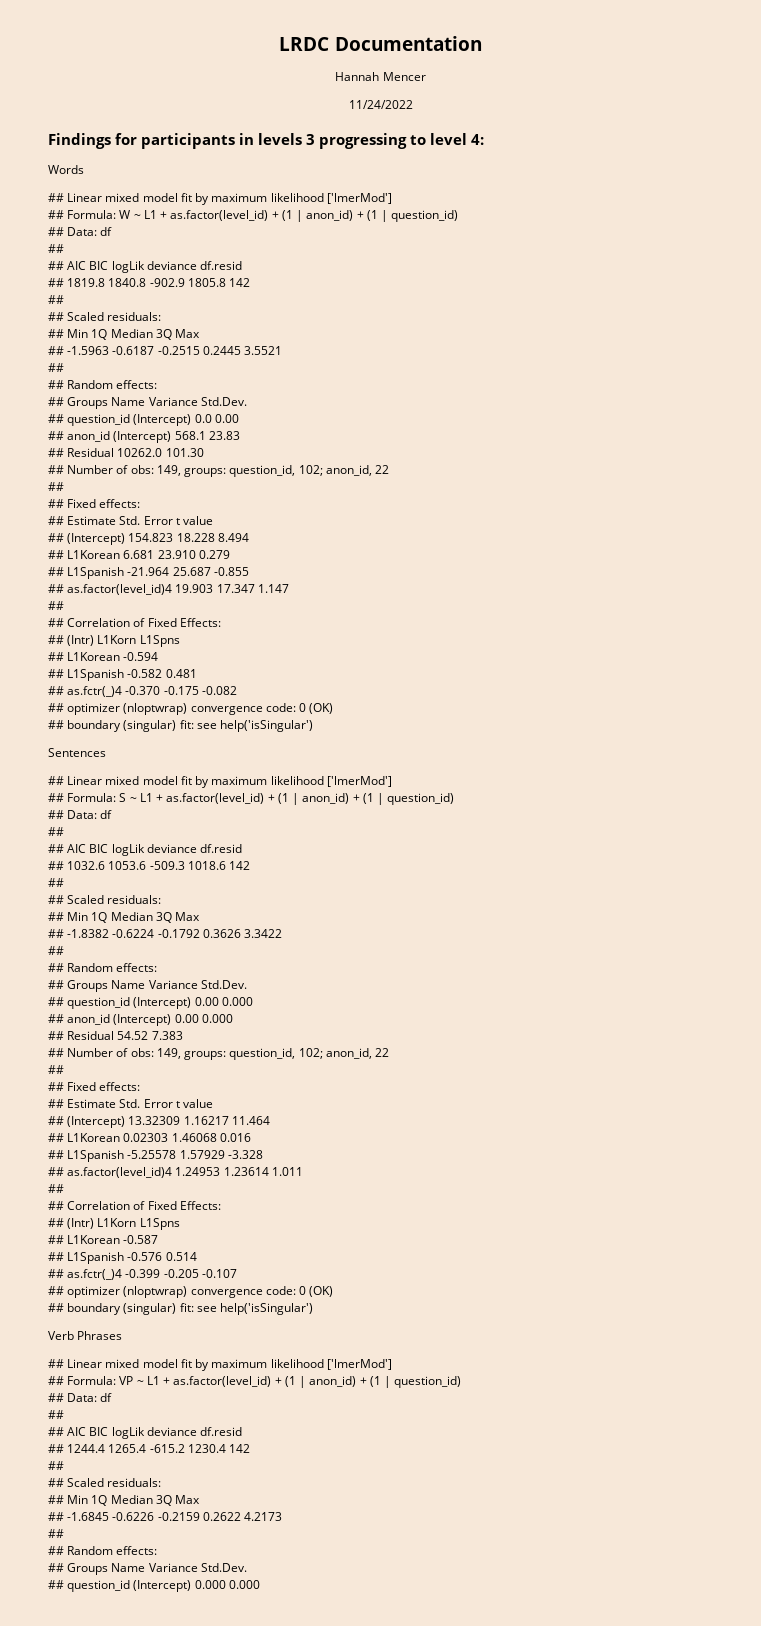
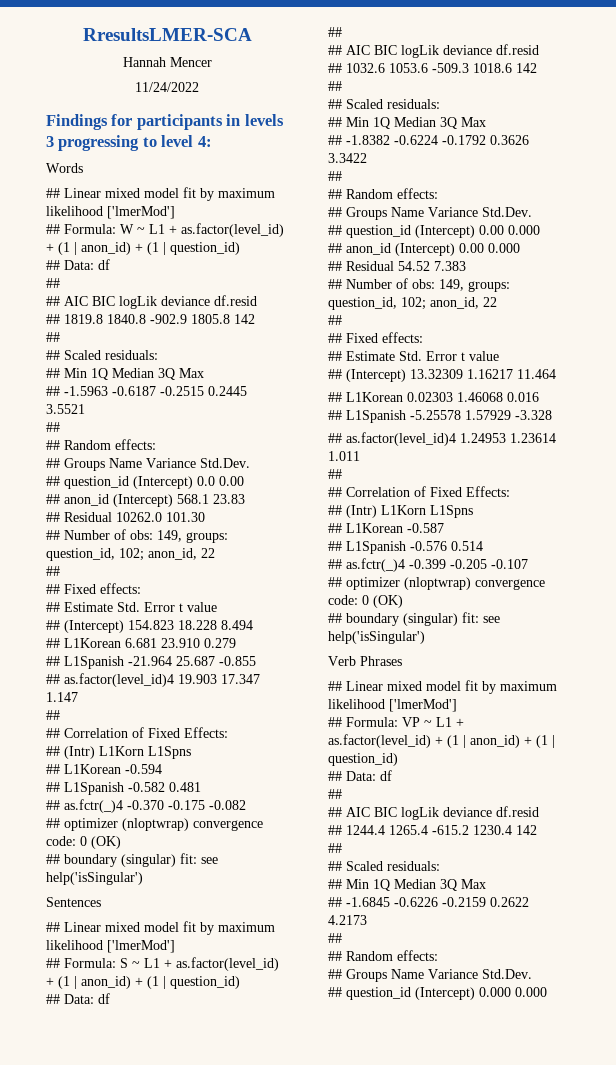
- LRDC Documentation
+ RresultsLMER-SCA

